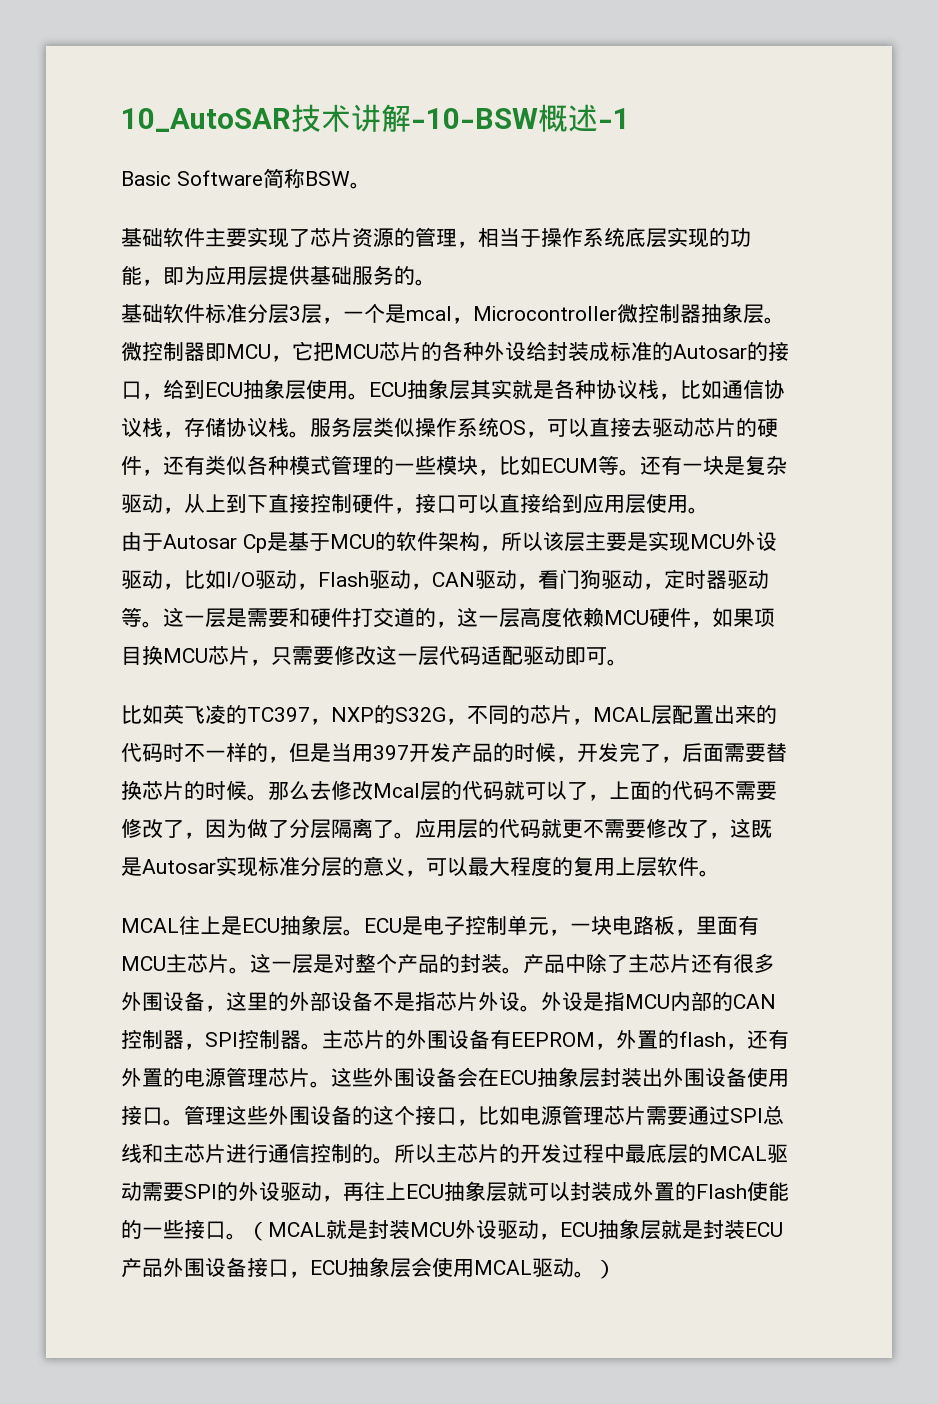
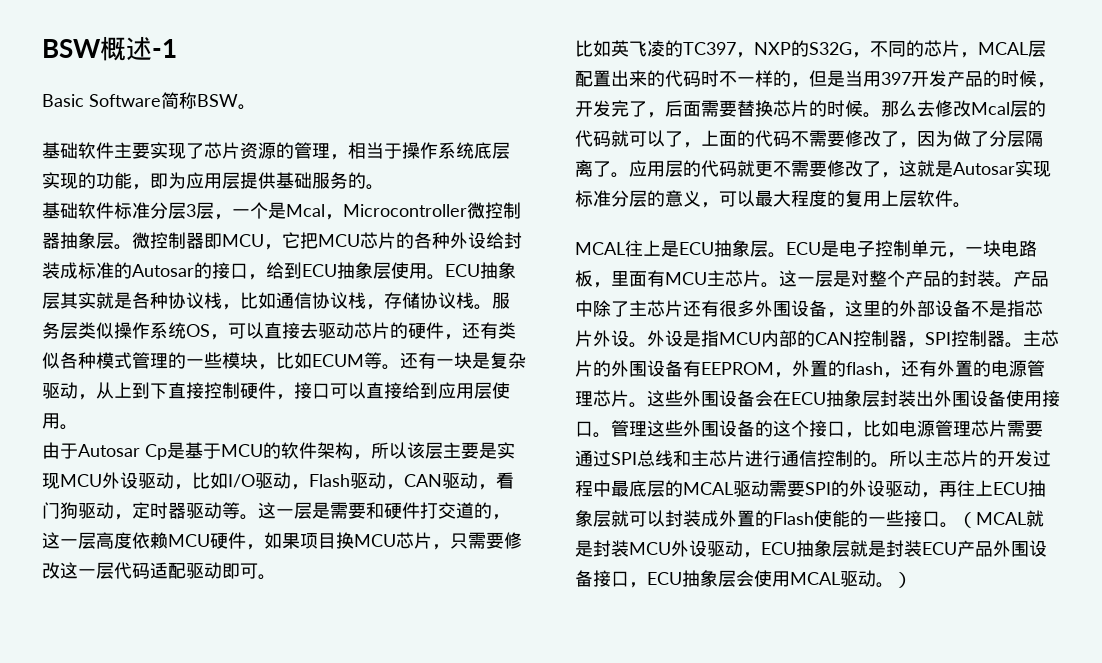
- 10_AutoSAR技术讲解-10-BSW概述-1
+ BSW概述-1
- 基础软件标准分层3层，一个是mcal，Microcontroller微控制器抽象层。
+ 基础软件标准分层3层，一个是Mcal，Microcontroller微控制器抽象层。
- 应用层的代码就更不需要修改了，这既是Autosar实现标准分层的意义，可以最大程度的复用上层软件。
+ 应用层的代码就更不需要修改了，这就是Autosar实现标准分层的意义，可以最大程度的复用上层软件。

